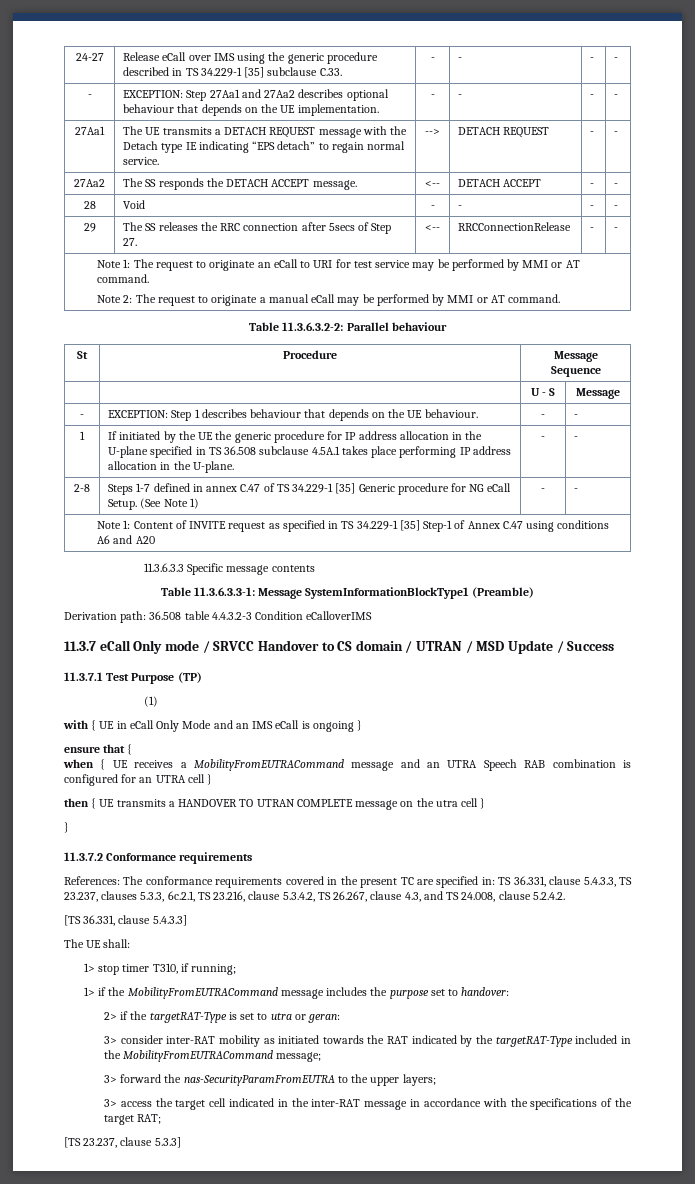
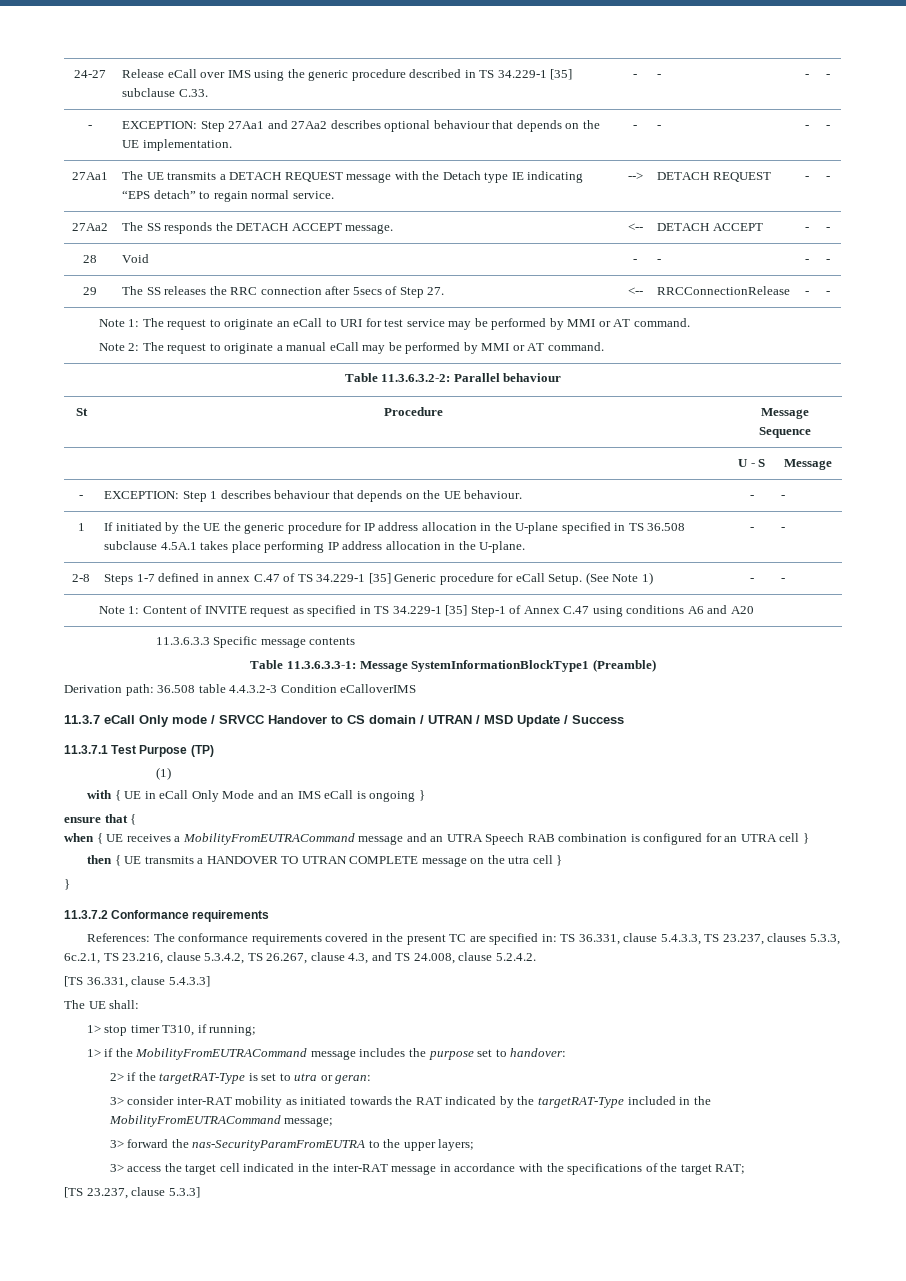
- 2-8 | Steps 1-7 defined in annex C.47 of TS 34.229-1 [35] Generic procedure for NG eCall Setup. (See Note 1) | - | -
+ 2-8 | Steps 1-7 defined in annex C.47 of TS 34.229-1 [35] Generic procedure for eCall Setup. (See Note 1) | - | -

